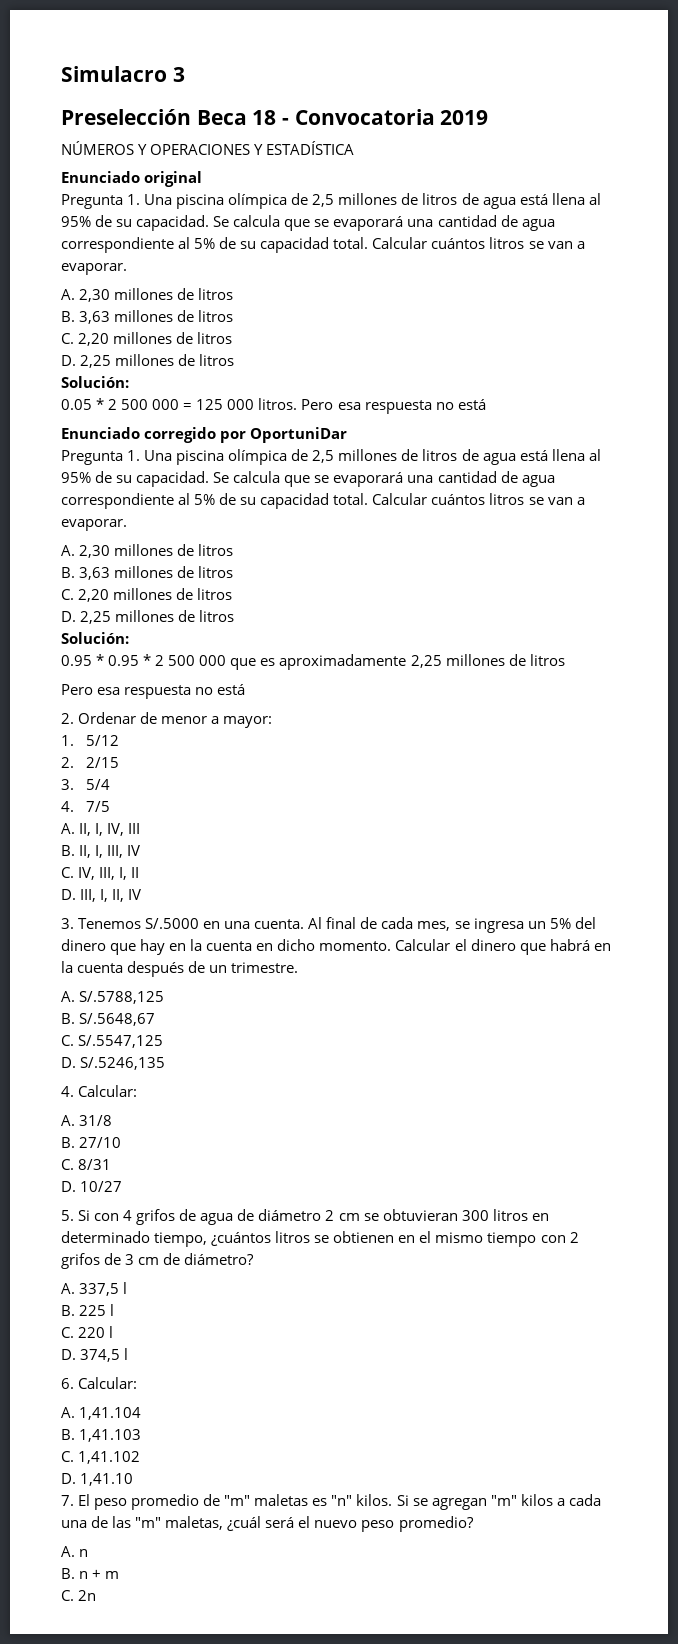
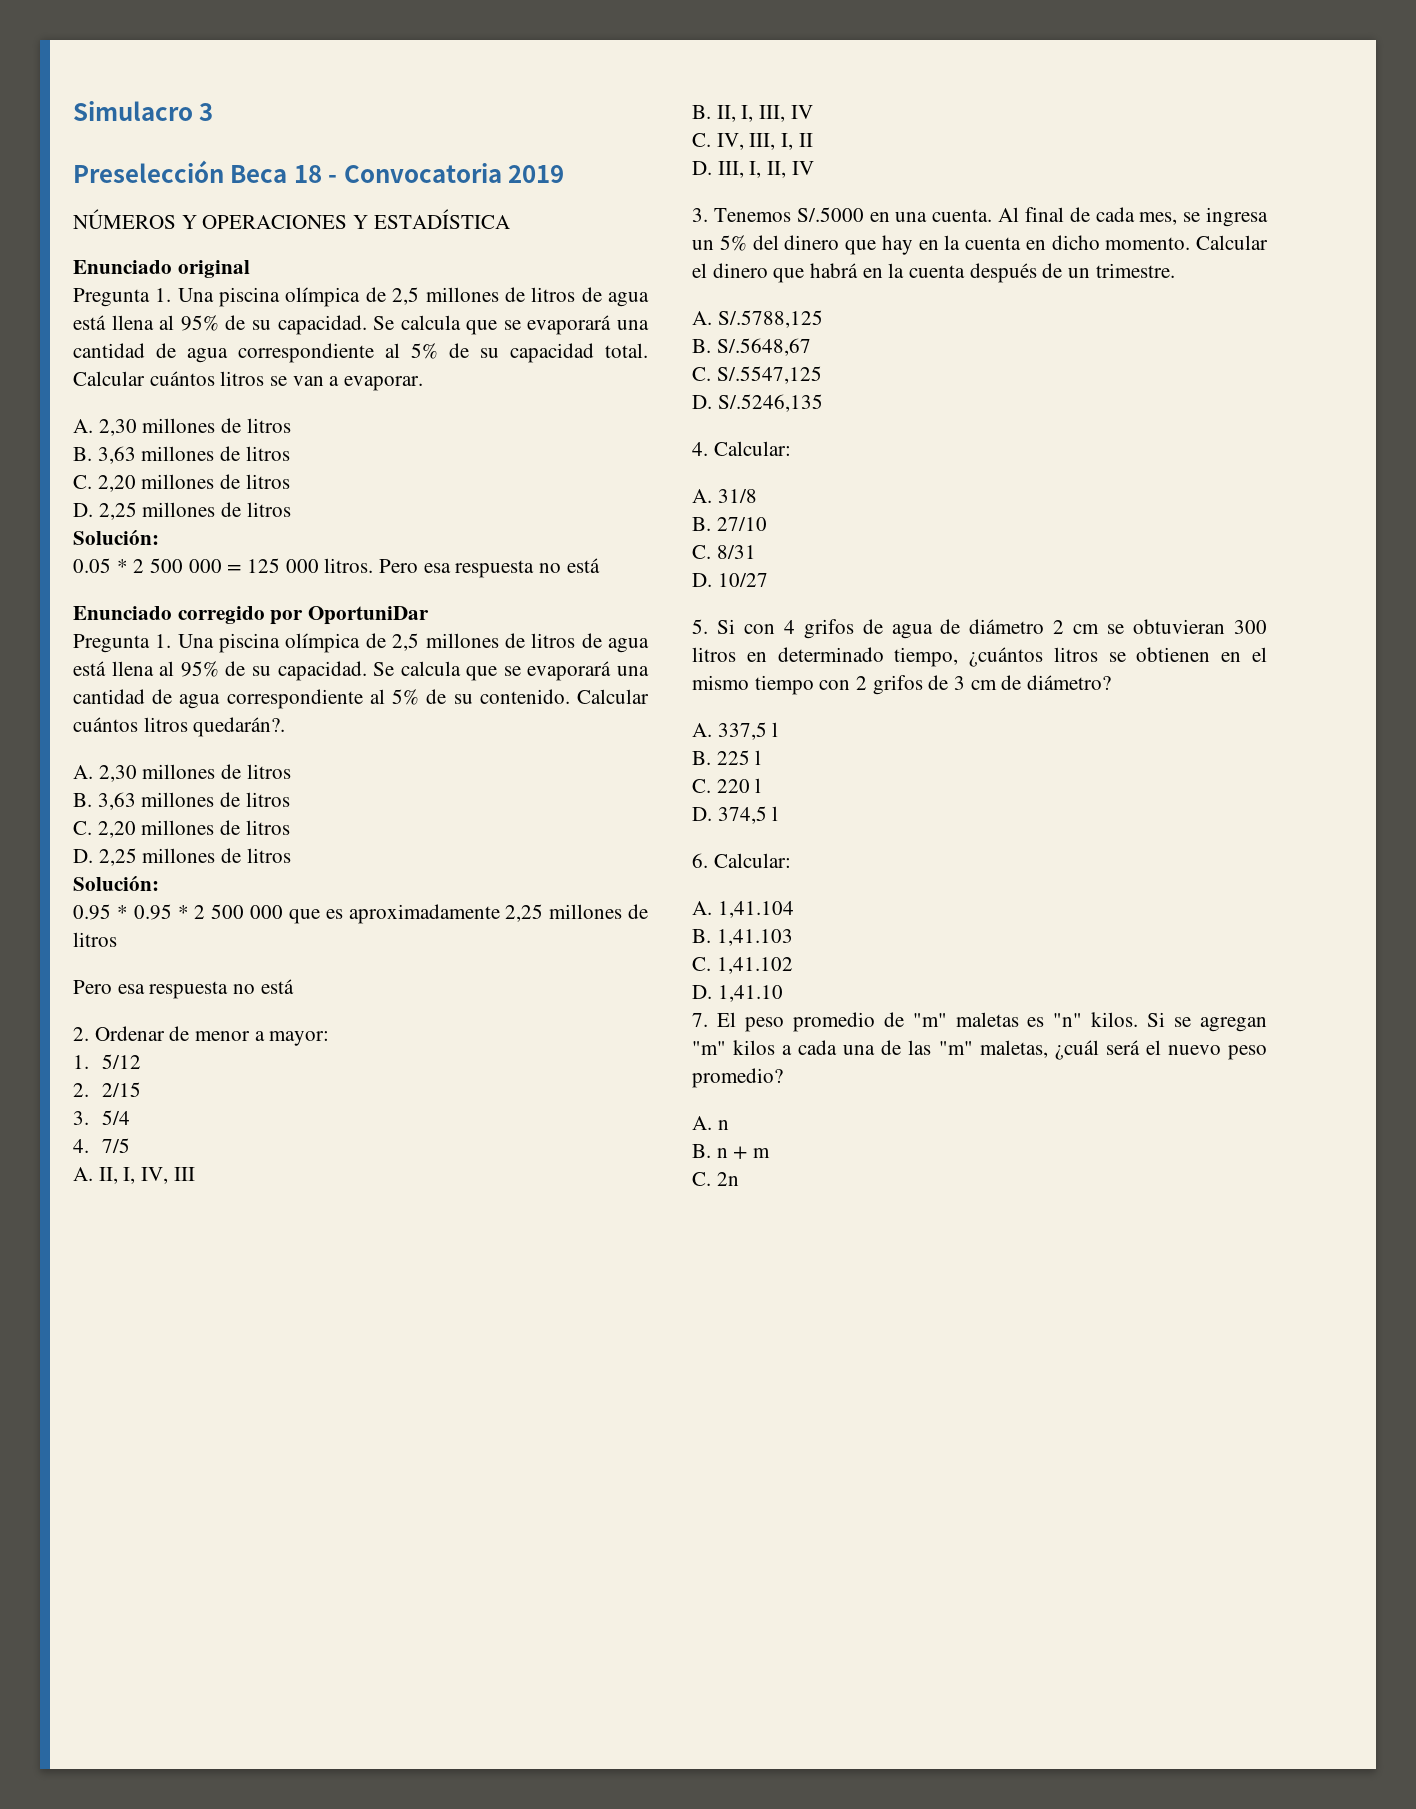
  Enunciado corregido por OportuniDar
- Pregunta 1. Una piscina olímpica de 2,5 millones de litros de agua está llena al 95% de su capacidad. Se calcula que se evaporará una cantidad de agua correspondiente al 5% de su capacidad total. Calcular cuántos litros se van a evaporar.
+ Pregunta 1. Una piscina olímpica de 2,5 millones de litros de agua está llena al 95% de su capacidad. Se calcula que se evaporará una cantidad de agua correspondiente al 5% de su contenido. Calcular cuántos litros quedarán?.

